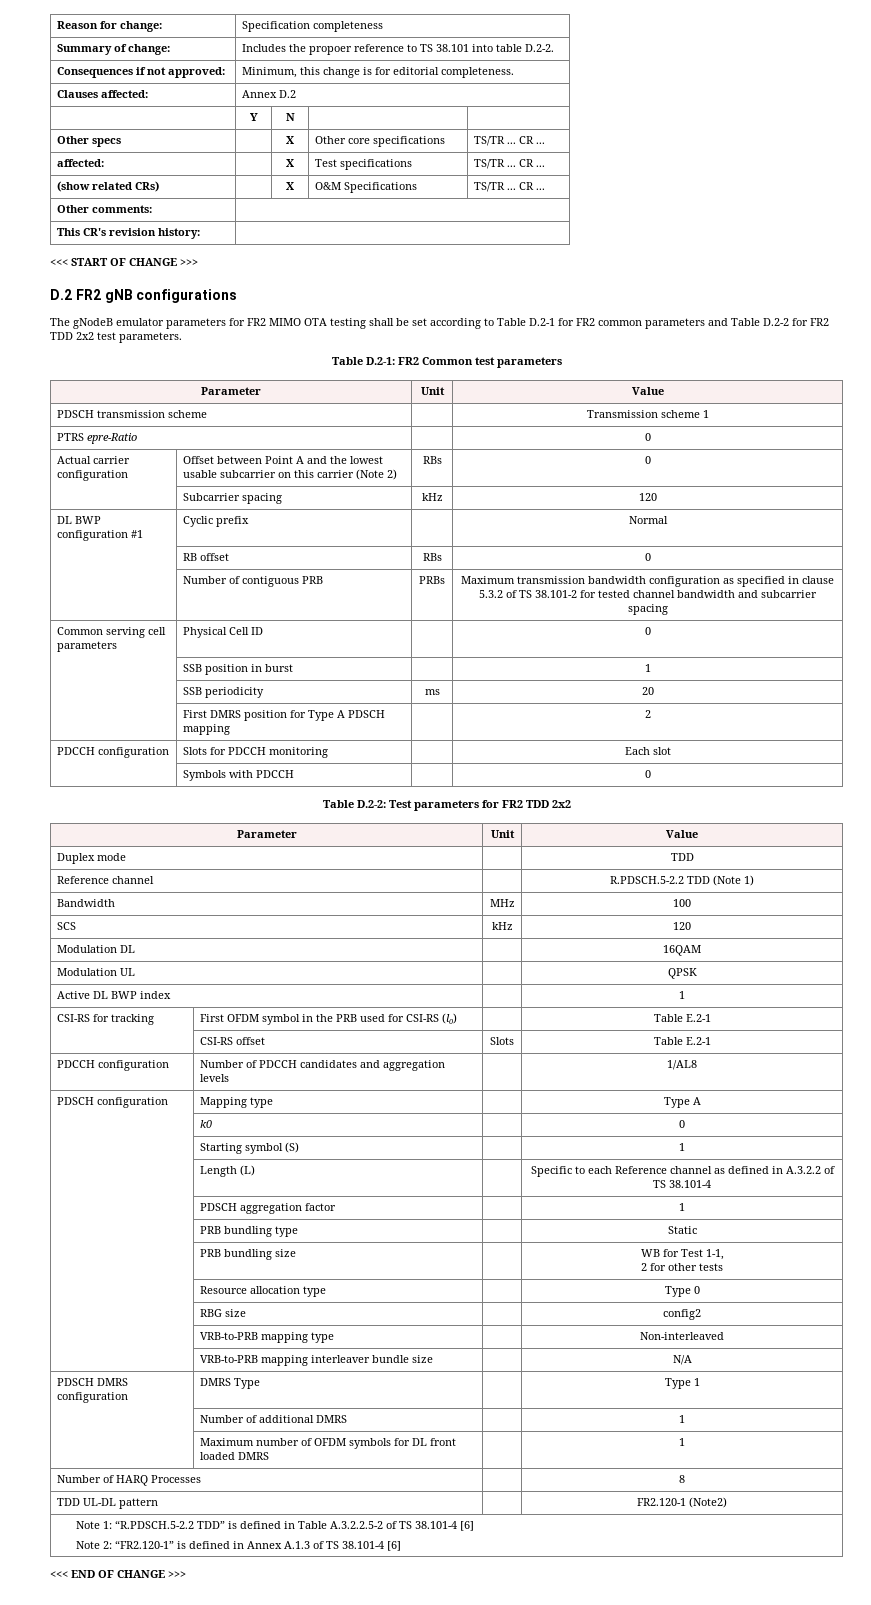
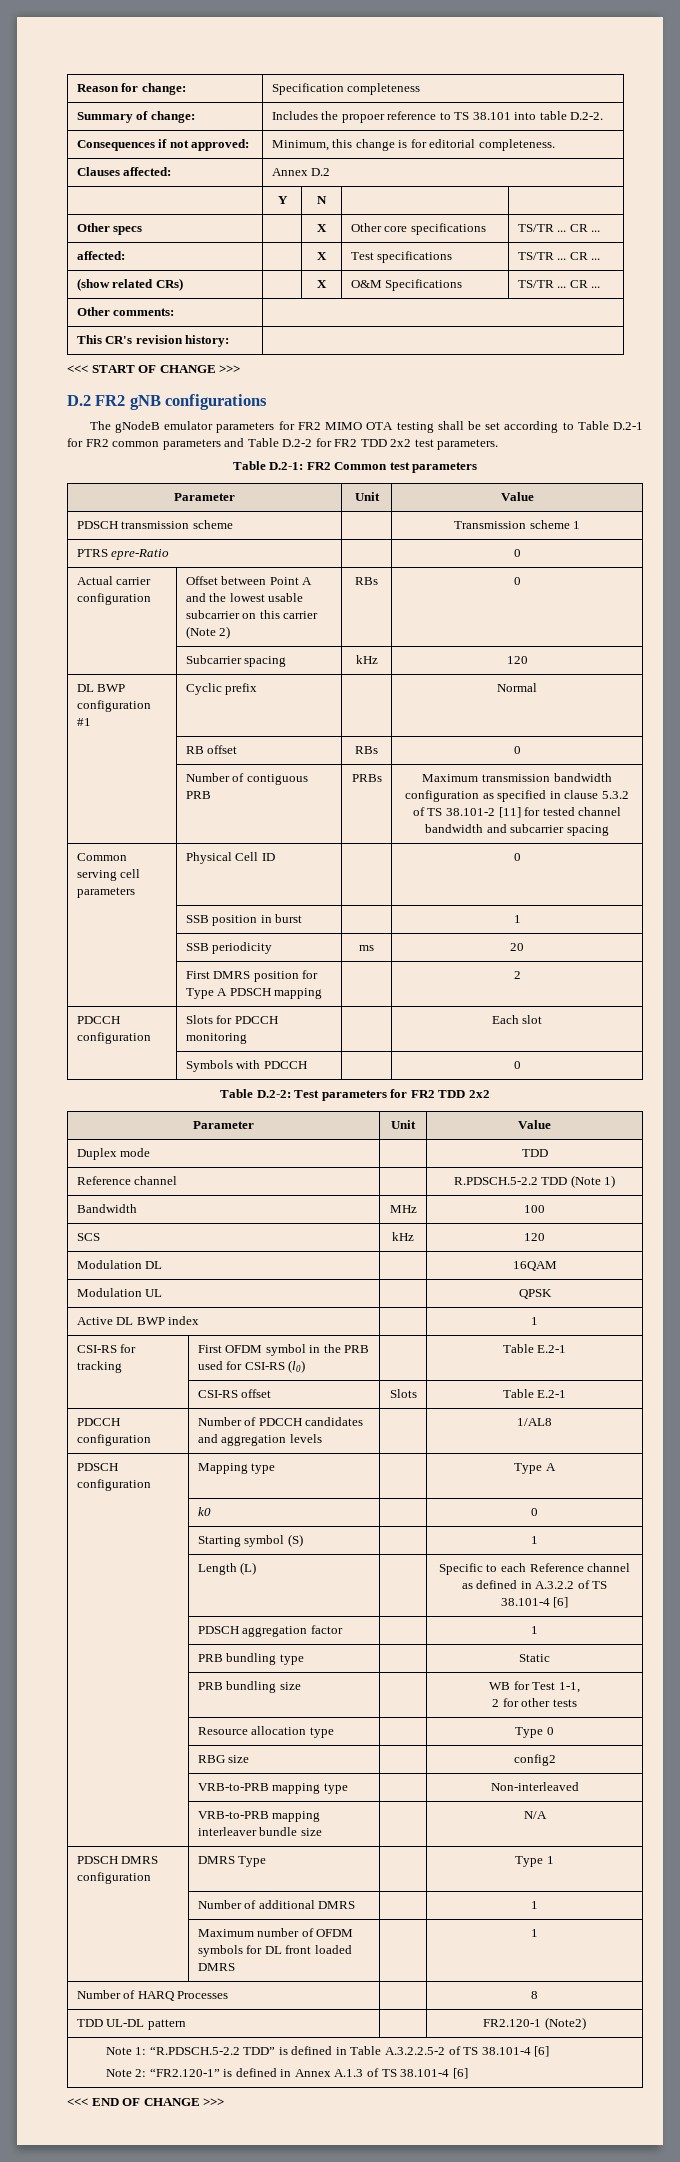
- | Number of contiguous PRB | PRBs | Maximum transmission bandwidth configuration as specified in clause 5.3.2 of TS 38.101-2 for tested channel bandwidth and subcarrier spacing
+ | Number of contiguous PRB | PRBs | Maximum transmission bandwidth configuration as specified in clause 5.3.2 of TS 38.101-2 [11] for tested channel bandwidth and subcarrier spacing
- | Length (L) | | Specific to each Reference channel as defined in A.3.2.2 of TS 38.101-4
+ | Length (L) | | Specific to each Reference channel as defined in A.3.2.2 of TS 38.101-4 [6]

